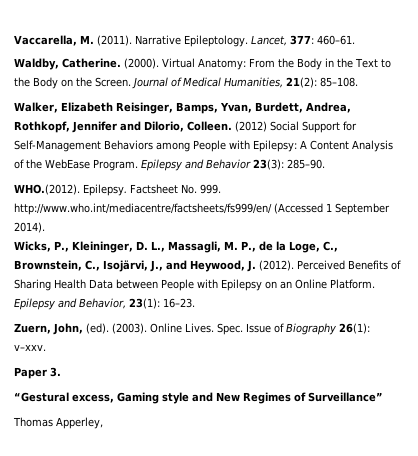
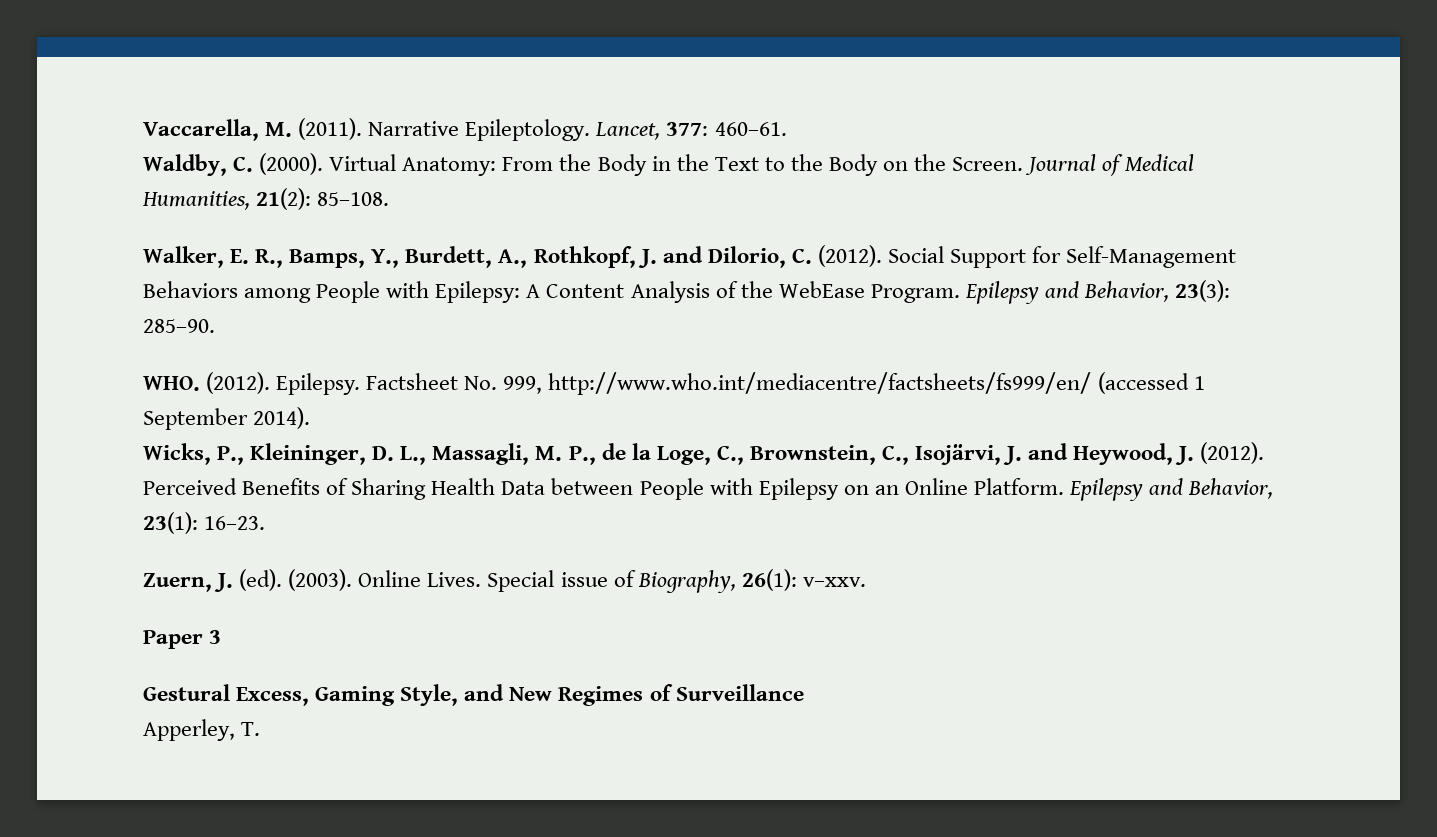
- Waldby, Catherine. (2000).
+ Waldby, C. (2000).
- Walker, Elizabeth Reisinger, Bamps, Yvan, Burdett, Andrea, Rothkopf, Jennifer and Dilorio, Colleen. (2012) Social Support for Self-Management Behaviors among People with Epilepsy: A Content Analysis of the WebEase Program.
+ Walker, E. R., Bamps, Y., Burdett, A., Rothkopf, J. and Dilorio, C. (2012). Social Support for Self-Management Behaviors among People with Epilepsy: A Content Analysis of the WebEase Program.
- Epilepsy and Behavior 23(3): 285–90.
+ Epilepsy and Behavior, 23(3): 285–90.
- WHO.(2012). Epilepsy.
+ WHO. (2012). Epilepsy.
- Factsheet No. 999. http://www.who.int/mediacentre/factsheets/fs999/en/ (Accessed 1 September 2014).
+ Factsheet No. 999, http://www.who.int/mediacentre/factsheets/fs999/en/ (accessed 1 September 2014).
- Wicks, P., Kleininger, D. L., Massagli, M. P., de la Loge, C., Brownstein, C., Isojärvi, J., and Heywood, J. (2012).
+ Wicks, P., Kleininger, D. L., Massagli, M. P., de la Loge, C., Brownstein, C., Isojärvi, J. and Heywood, J. (2012).
- Zuern, John, (ed).
+ Zuern, J. (ed).
- Spec. Issue of Biography 26(1): v–xxv.
+ Special issue of Biography, 26(1): v–xxv.
- Paper 3.
- “Gestural excess, Gaming style and New Regimes of Surveillance”
- Thomas Apperley,
+ Paper 3
+ Gestural Excess, Gaming Style, and New Regimes of Surveillance
+ Apperley, T.

